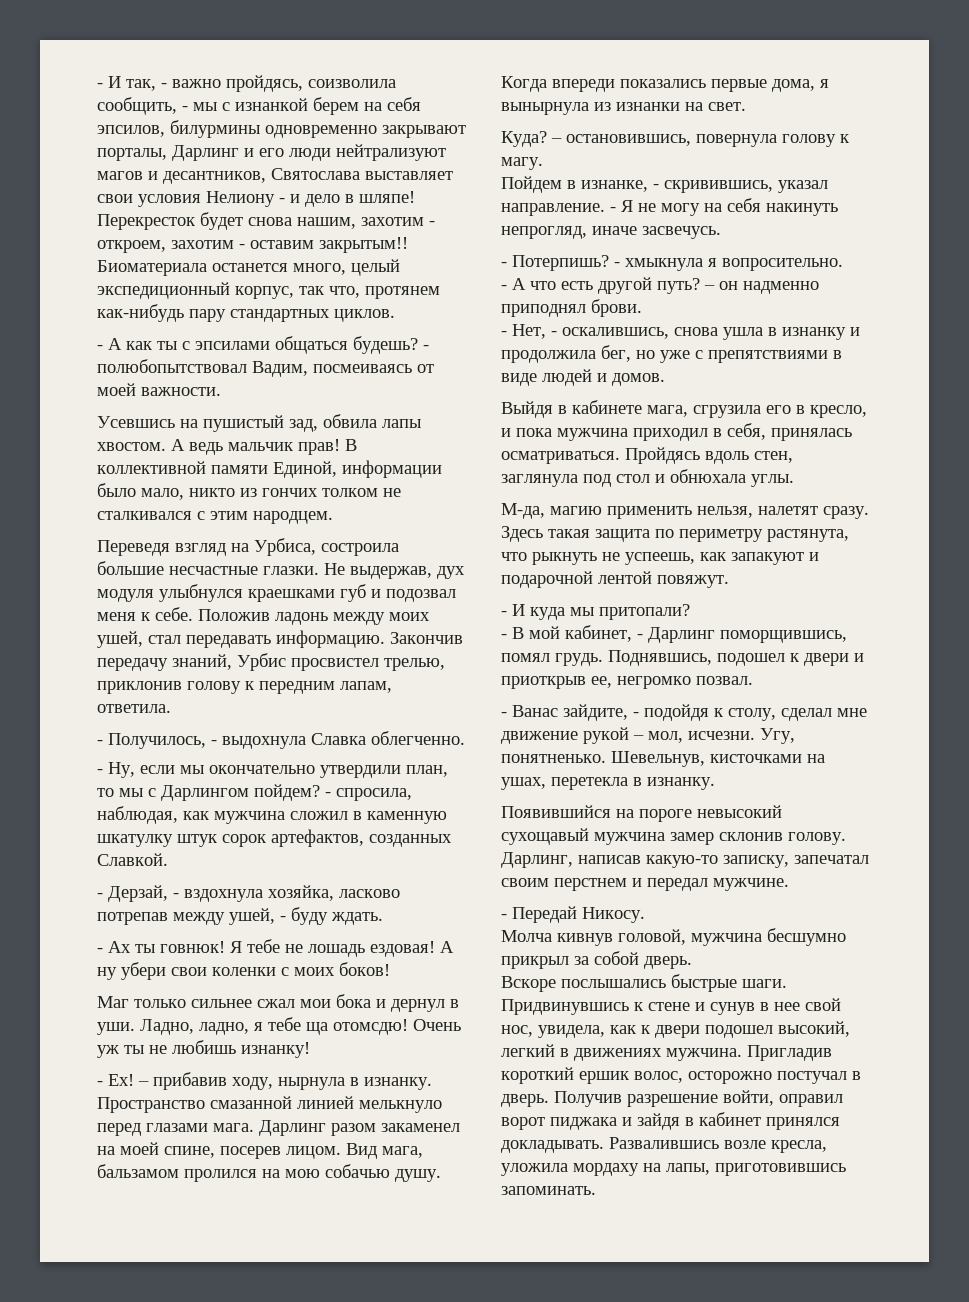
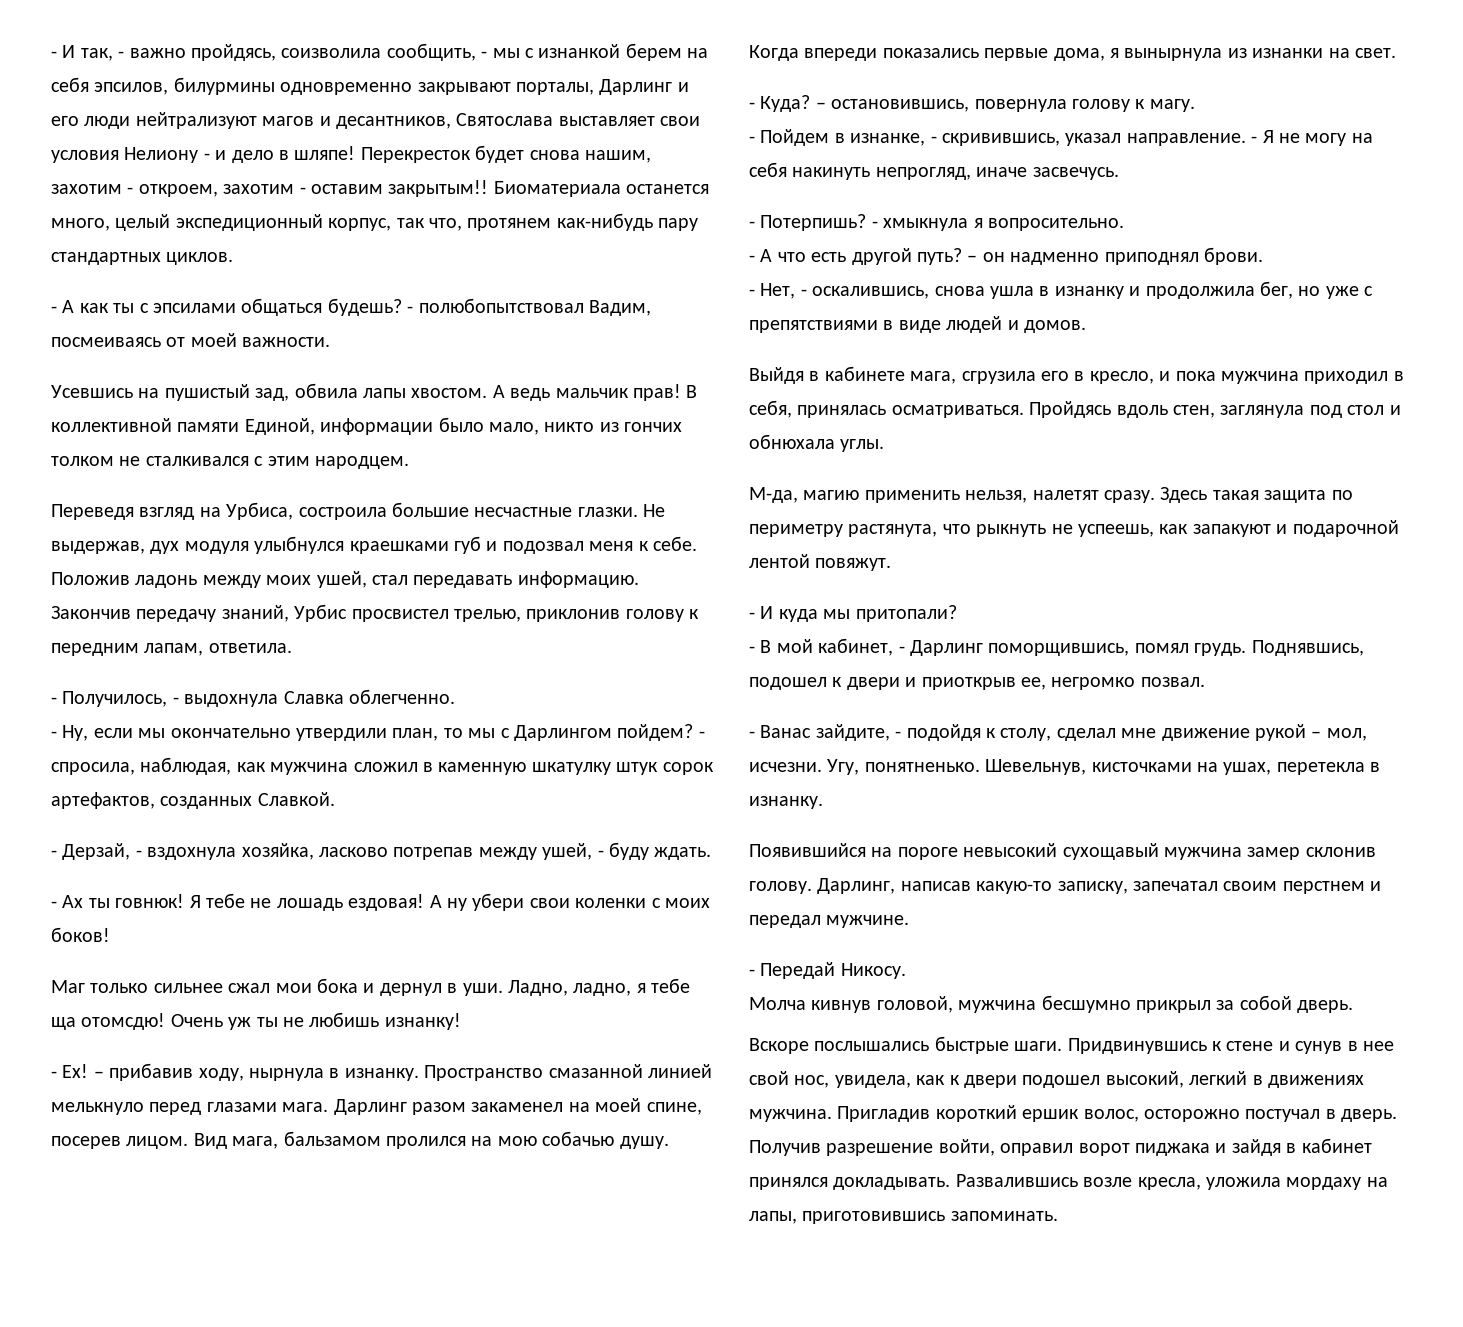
- Куда?
+ - Куда?
- Пойдем в изнанке, - скривившись, указал направление.
+ - Пойдем в изнанке, - скривившись, указал направление.

